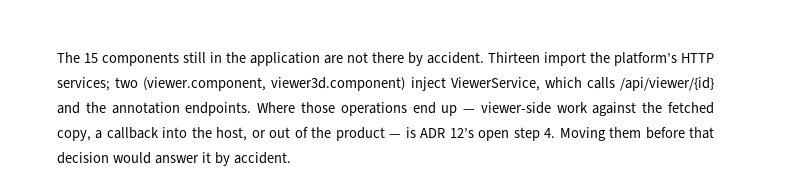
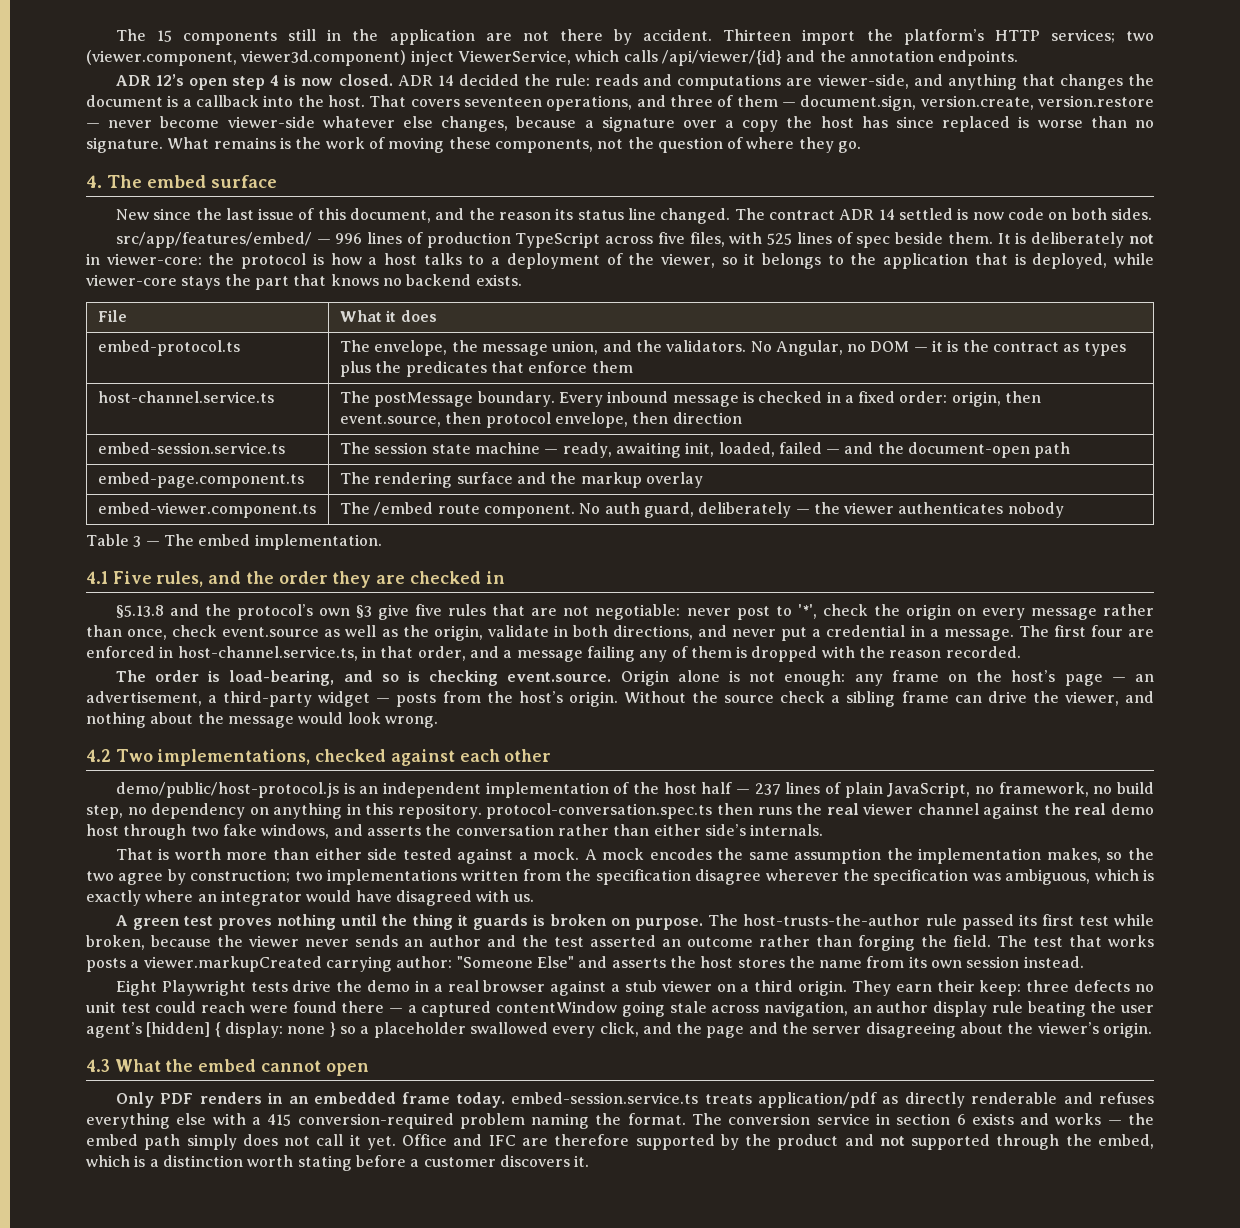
- Thirteen import the platform’s HTTP services; two (viewer.component, viewer3d.component) inject ViewerService, which calls /api/viewer/{id} and the annotation endpoints. Where those operations end up — viewer-side work against the fetched copy, a callback into the host, or out of the product — is ADR 12’s open step 4. Moving them before that decision would answer it by accident.
+ Thirteen import the platform’s HTTP services; two (viewer.component, viewer3d.component) inject ViewerService, which calls /api/viewer/{id} and the annotation endpoints.
+ ADR 12’s open step 4 is now closed. ADR 14 decided the rule: reads and computations are viewer-side, and anything that changes the document is a callback into the host. That covers seventeen operations, and three of them — document.sign, version.create, version.restore — never become viewer-side whatever else changes, because a signature over a copy the host has since replaced is worse than no signature. What remains is the work of moving these components, not the question of where they go.
+ 4. The embed surface
+ New since the last issue of this document, and the reason its status line changed. The contract ADR 14 settled is now code on both sides.
+ src/app/features/embed/ — 996 lines of production TypeScript across five files, with 525 lines of spec beside them. It is deliberately not in viewer-core: the protocol is how a host talks to a deployment of the viewer, so it belongs to the application that is deployed, while viewer-core stays the part that knows no backend exists.
+ File | What it does
+ embed-protocol.ts | The envelope, the message union, and the validators. No Angular, no DOM — it is the contract as types plus the predicates that enforce them
+ host-channel.service.ts | The postMessage boundary. Every inbound message is checked in a fixed order: origin, then event.source, then protocol envelope, then direction
+ embed-session.service.ts | The session state machine — ready, awaiting init, loaded, failed — and the document-open path
+ embed-page.component.ts | The rendering surface and the markup overlay
+ embed-viewer.component.ts | The /embed route component. No auth guard, deliberately — the viewer authenticates nobody
+ Table 3 — The embed implementation.
+ 4.1 Five rules, and the order they are checked in
+ §5.13.8 and the protocol’s own §3 give five rules that are not negotiable: never post to '*', check the origin on every message rather than once, check event.source as well as the origin, validate in both directions, and never put a credential in a message. The first four are enforced in host-channel.service.ts, in that order, and a message failing any of them is dropped with the reason recorded.
+ The order is load-bearing, and so is checking event.source. Origin alone is not enough: any frame on the host’s page — an advertisement, a third-party widget — posts from the host’s origin. Without the source check a sibling frame can drive the viewer, and nothing about the message would look wrong.
+ 4.2 Two implementations, checked against each other
+ demo/public/host-protocol.js is an independent implementation of the host half — 237 lines of plain JavaScript, no framework, no build step, no dependency on anything in this repository. protocol-conversation.spec.ts then runs the real viewer channel against the real demo host through two fake windows, and asserts the conversation rather than either side’s internals.
+ That is worth more than either side tested against a mock. A mock encodes the same assumption the implementation makes, so the two agree by construction; two implementations written from the specification disagree wherever the specification was ambiguous, which is exactly where an integrator would have disagreed with us.
+ A green test proves nothing until the thing it guards is broken on purpose. The host-trusts-the-author rule passed its first test while broken, because the viewer never sends an author and the test asserted an outcome rather than forging the field. The test that works posts a viewer.markupCreated carrying author: "Someone Else" and asserts the host stores the name from its own session instead.
+ Eight Playwright tests drive the demo in a real browser against a stub viewer on a third origin. They earn their keep: three defects no unit test could reach were found there — a captured contentWindow going stale across navigation, an author display rule beating the user agent’s [hidden] { display: none } so a placeholder swallowed every click, and the page and the server disagreeing about the viewer’s origin.
+ 4.3 What the embed cannot open
+ Only PDF renders in an embedded frame today. embed-session.service.ts treats application/pdf as directly renderable and refuses everything else with a 415 conversion-required problem naming the format. The conversion service in section 6 exists and works — the embed path simply does not call it yet. Office and IFC are therefore supported by the product and not supported through the embed, which is a distinction worth stating before a customer discovers it.

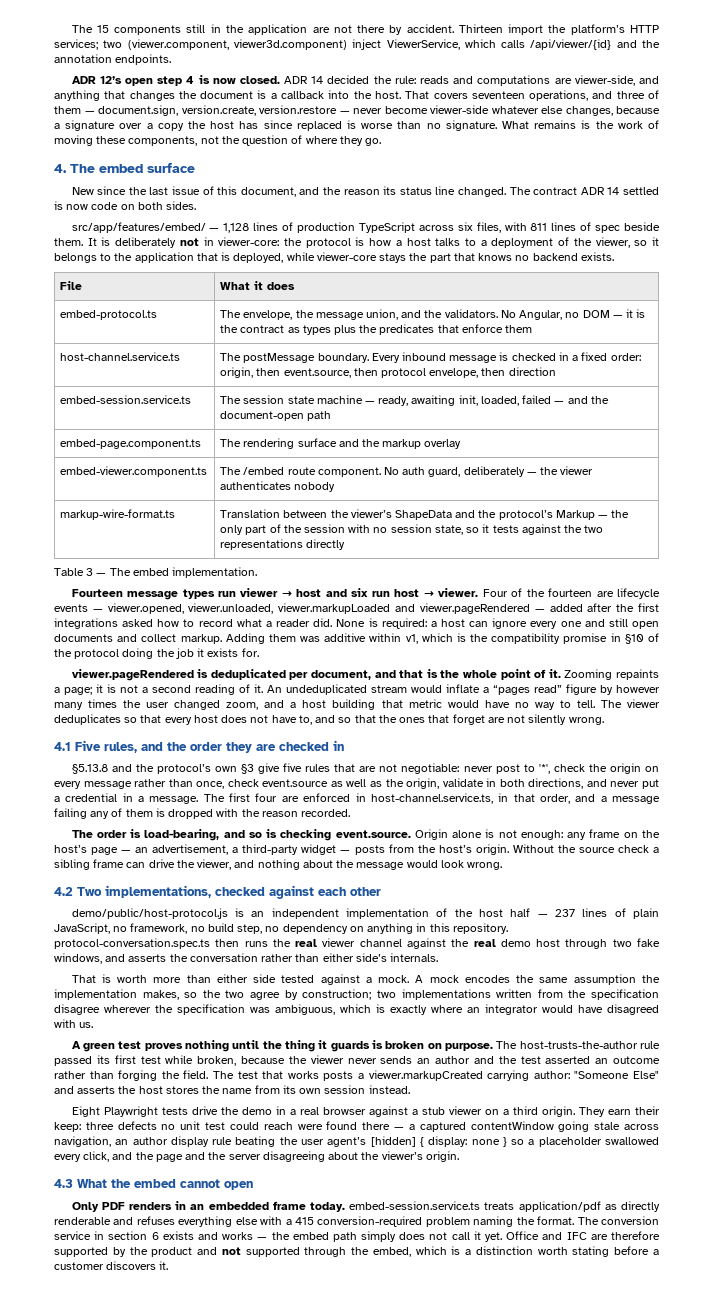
- src/app/features/embed/ — 996 lines of production TypeScript across five files, with 525 lines of spec beside them.
+ src/app/features/embed/ — 1,128 lines of production TypeScript across six files, with 811 lines of spec beside them.
+ markup-wire-format.ts | Translation between the viewer’s ShapeData and the protocol’s Markup — the only part of the session with no session state, so it tests against the two representations directly
+ Fourteen message types run viewer → host and six run host → viewer. Four of the fourteen are lifecycle events — viewer.opened, viewer.unloaded, viewer.markupLoaded and viewer.pageRendered — added after the first integrations asked how to record what a reader did. None is required: a host can ignore every one and still open documents and collect markup. Adding them was additive within v1, which is the compatibility promise in §10 of the protocol doing the job it exists for.
+ viewer.pageRendered is deduplicated per document, and that is the whole point of it. Zooming repaints a page; it is not a second reading of it. An undeduplicated stream would inflate a “pages read” figure by however many times the user changed zoom, and a host building that metric would have no way to tell. The viewer deduplicates so that every host does not have to, and so that the ones that forget are not silently wrong.

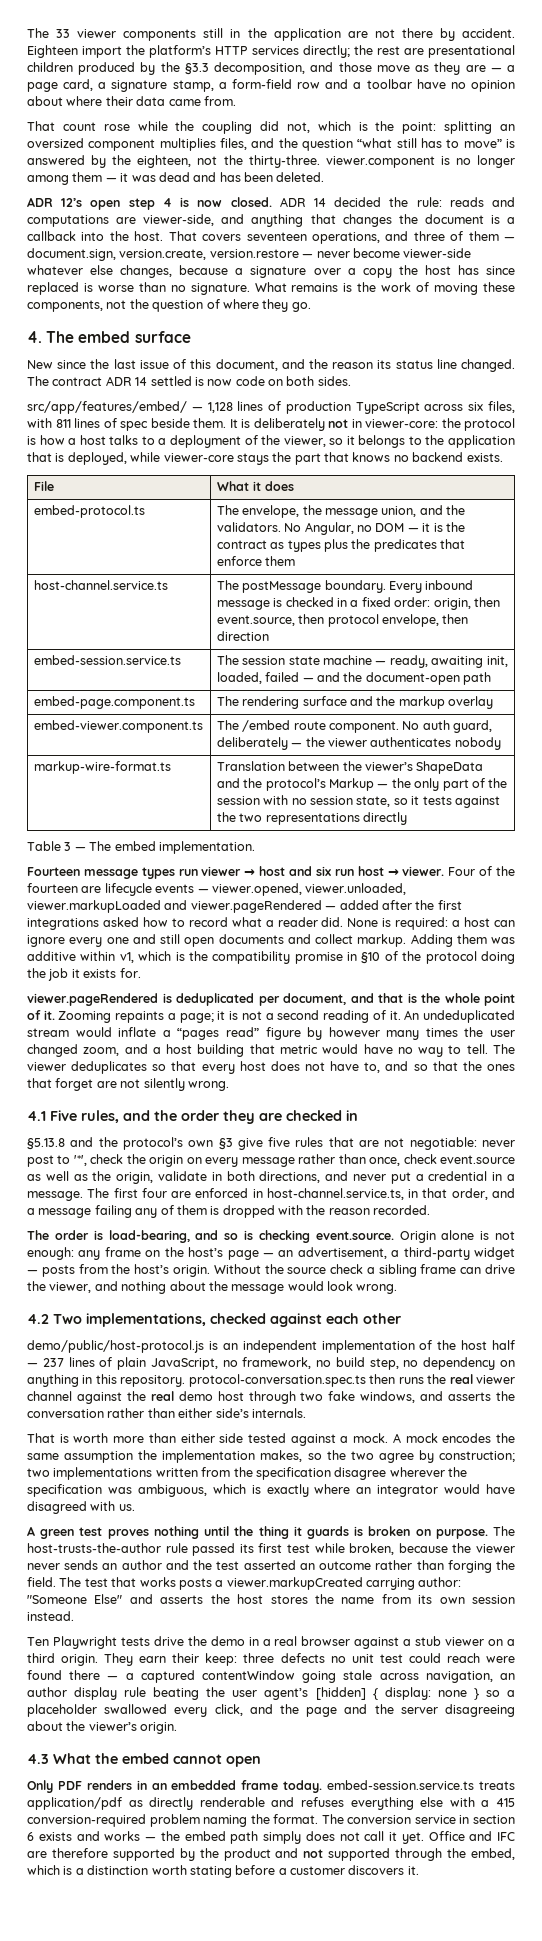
- The 15 components still in the application are not there by accident.
+ The 33 viewer components still in the application are not there by accident.
- Thirteen import the platform’s HTTP services; two (viewer.component, viewer3d.component) inject ViewerService, which calls /api/viewer/{id} and the annotation endpoints.
+ Eighteen import the platform’s HTTP services directly; the rest are presentational children produced by the §3.3 decomposition, and those move as they are — a page card, a signature stamp, a form-field row and a toolbar have no opinion about where their data came from.
+ That count rose while the coupling did not, which is the point: splitting an oversized component multiplies files, and the question “what still has to move” is answered by the eighteen, not the thirty-three. viewer.component is no longer among them — it was dead and has been deleted.
- Eight Playwright tests drive the demo in a real browser against a stub viewer on a third origin.
+ Ten Playwright tests drive the demo in a real browser against a stub viewer on a third origin.

